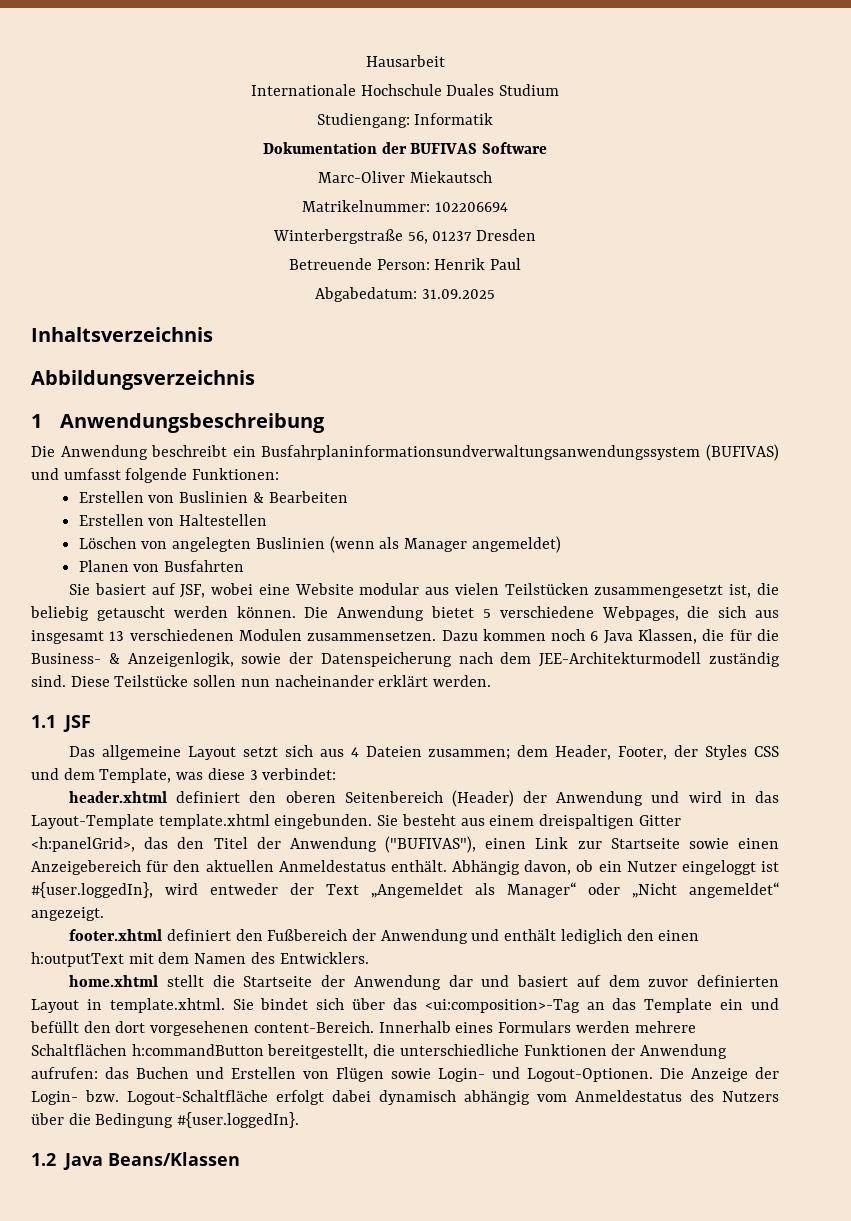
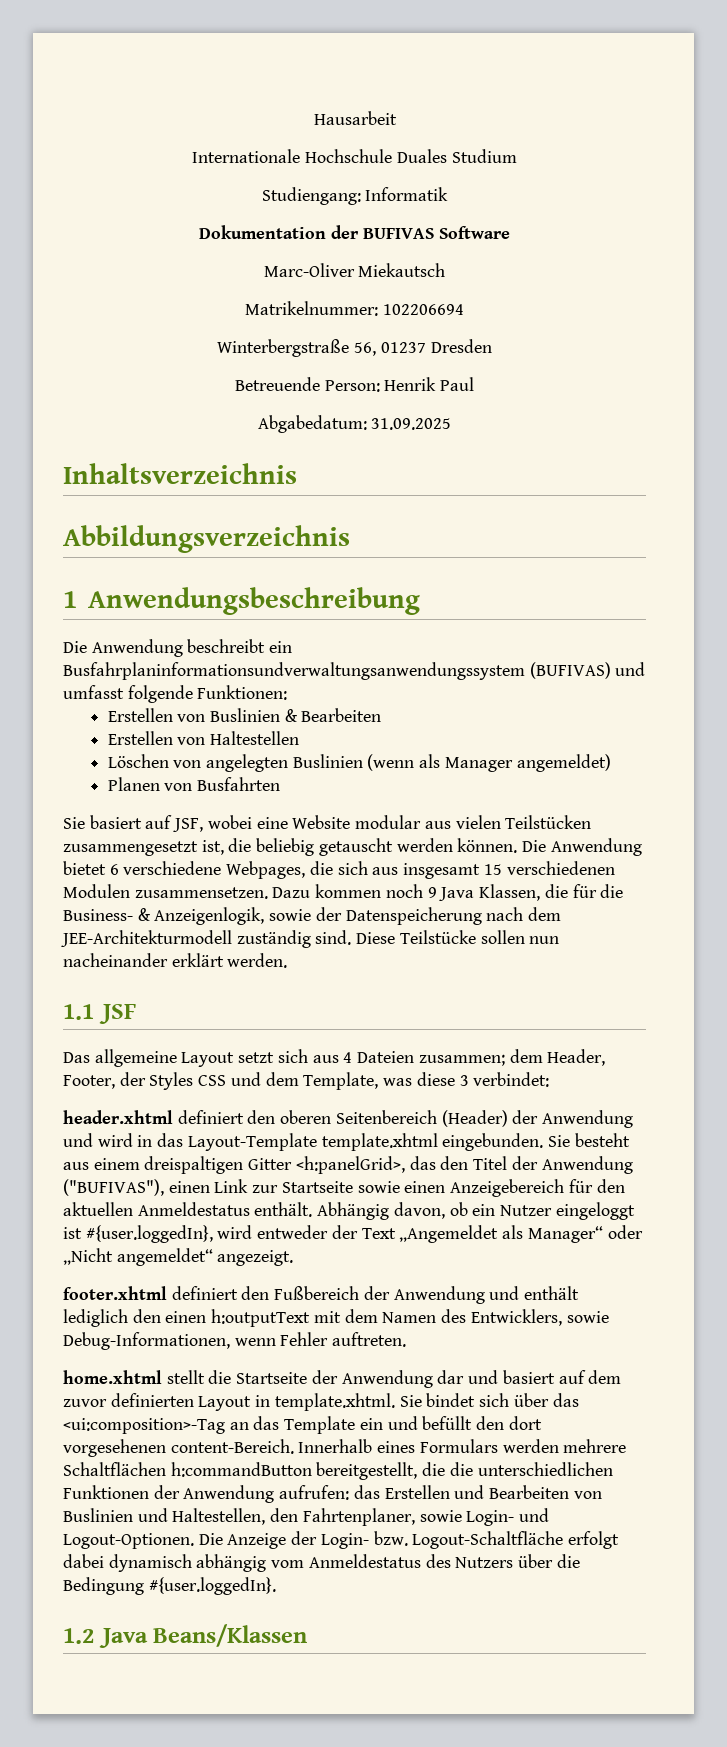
- Die Anwendung bietet 5 verschiedene Webpages, die sich aus insgesamt 13 verschiedenen Modulen zusammensetzen.
+ Die Anwendung bietet 6 verschiedene Webpages, die sich aus insgesamt 15 verschiedenen Modulen zusammensetzen.
- Dazu kommen noch 6 Java Klassen, die für die Business- & Anzeigenlogik, sowie der Datenspeicherung nach dem JEE-Architekturmodell zuständig sind.
+ Dazu kommen noch 9 Java Klassen, die für die Business- & Anzeigenlogik, sowie der Datenspeicherung nach dem JEE-Architekturmodell zuständig sind.
- footer.xhtml definiert den Fußbereich der Anwendung und enthält lediglich den einen h:outputText mit dem Namen des Entwicklers.
+ footer.xhtml definiert den Fußbereich der Anwendung und enthält lediglich den einen h:outputText mit dem Namen des Entwicklers, sowie Debug-Informationen, wenn Fehler auftreten.
- Innerhalb eines Formulars werden mehrere Schaltflächen h:commandButton bereitgestellt, die unterschiedliche Funktionen der Anwendung aufrufen: das Buchen und Erstellen von Flügen sowie Login- und Logout-Optionen.
+ Innerhalb eines Formulars werden mehrere Schaltflächen h:commandButton bereitgestellt, die die unterschiedlichen Funktionen der Anwendung aufrufen: das Erstellen und Bearbeiten von Buslinien und Haltestellen, den Fahrtenplaner, sowie Login- und Logout-Optionen.

